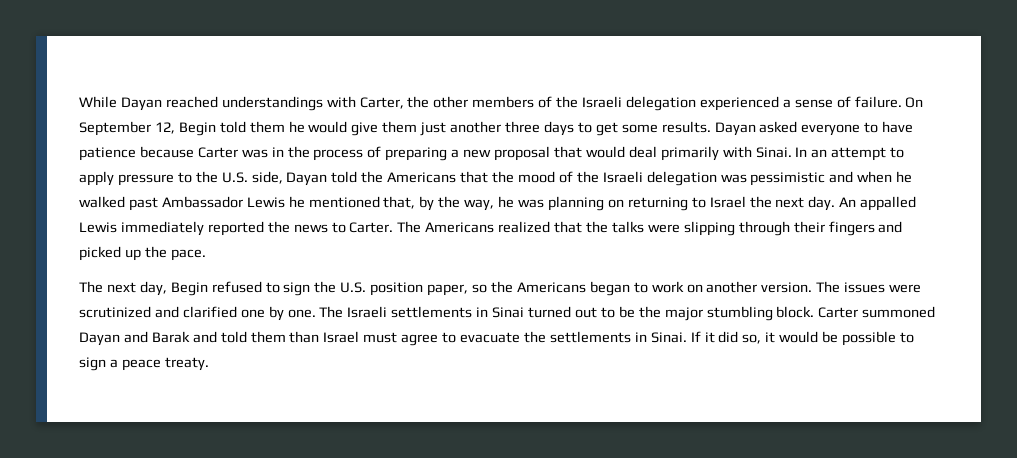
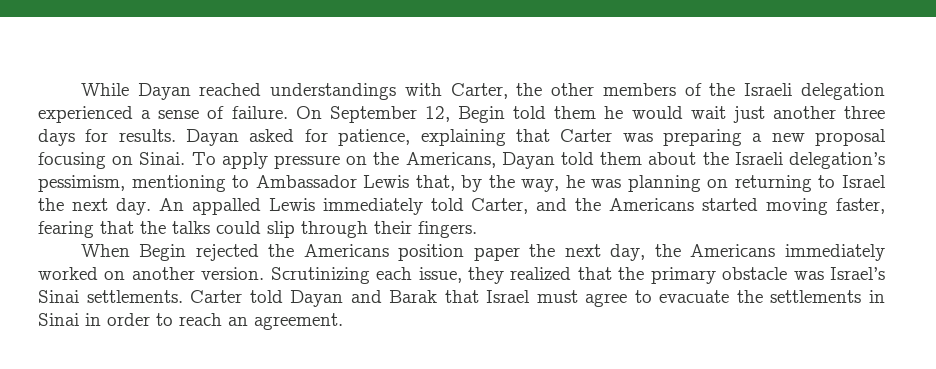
- On September 12, Begin told them he would give them just another three days to get some results. Dayan asked everyone to have patience because Carter was in the process of preparing a new proposal that would deal primarily with Sinai. In an attempt to apply pressure to the U.S. side, Dayan told the Americans that the mood of the Israeli delegation was pessimistic and when he walked past Ambassador Lewis he mentioned that, by the way, he was planning on returning to Israel the next day.
+ On September 12, Begin told them he would wait just another three days for results. Dayan asked for patience, explaining that Carter was preparing a new proposal focusing on Sinai. To apply pressure on the Americans, Dayan told them about the Israeli delegation’s pessimism, mentioning to Ambassador Lewis that, by the way, he was planning on returning to Israel the next day.
- An appalled Lewis immediately reported the news to Carter. The Americans realized that the talks were slipping through their fingers and picked up the pace.
- The next day, Begin refused to sign the U.S. position paper, so the Americans began to work on another version. The issues were scrutinized and clarified one by one. The Israeli settlements in Sinai turned out to be the major stumbling block. Carter summoned Dayan and Barak and told them than Israel must agree to evacuate the settlements in Sinai. If it did so, it would be possible to sign a peace treaty.
+ An appalled Lewis immediately told Carter, and the Americans started moving faster, fearing that the talks could slip through their fingers.
+ When Begin rejected the Americans position paper the next day, the Americans immediately worked on another version. Scrutinizing each issue, they realized that the primary obstacle was Israel’s Sinai settlements. Carter told Dayan and Barak that Israel must agree to evacuate the settlements in Sinai in order to reach an agreement.

